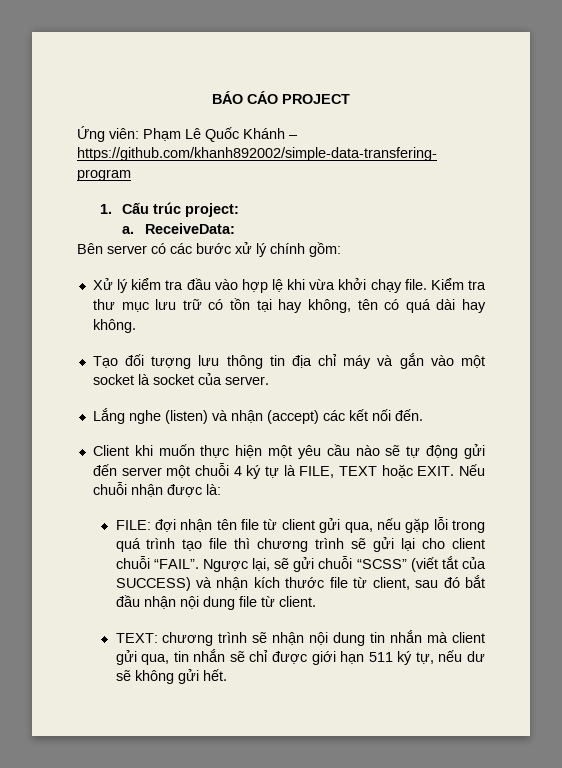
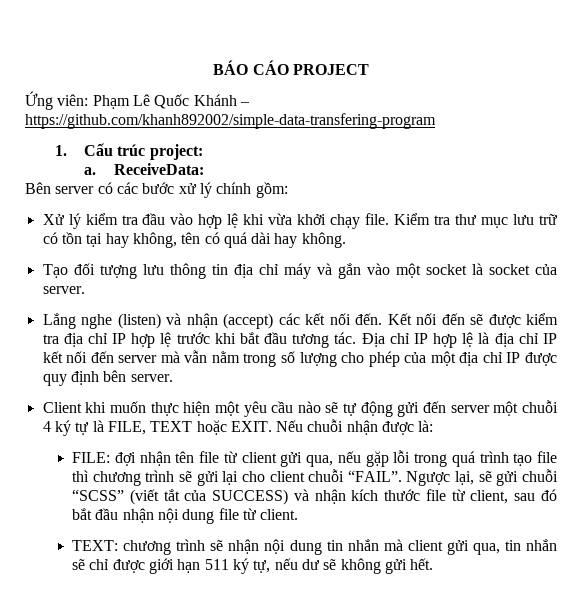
+ Kết nối đến sẽ được kiểm tra địa chỉ IP hợp lệ trước khi bắt đầu tương tác. Địa chỉ IP hợp lệ là địa chỉ IP kết nối đến server mà vẫn nằm trong số lượng cho phép của một địa chỉ IP được quy định bên server.

